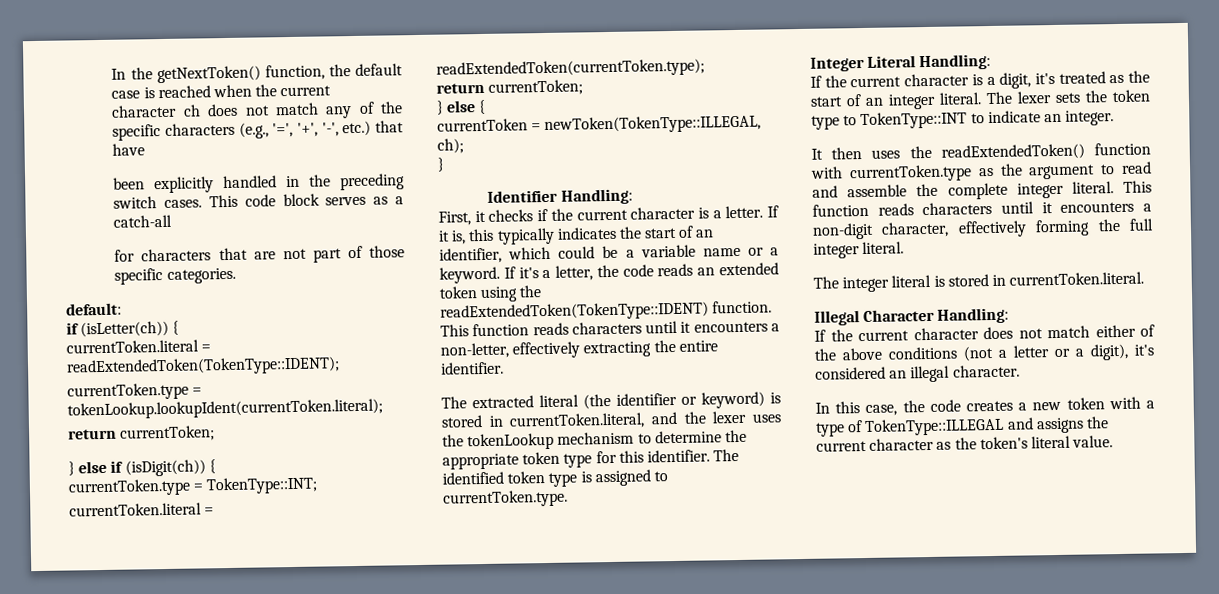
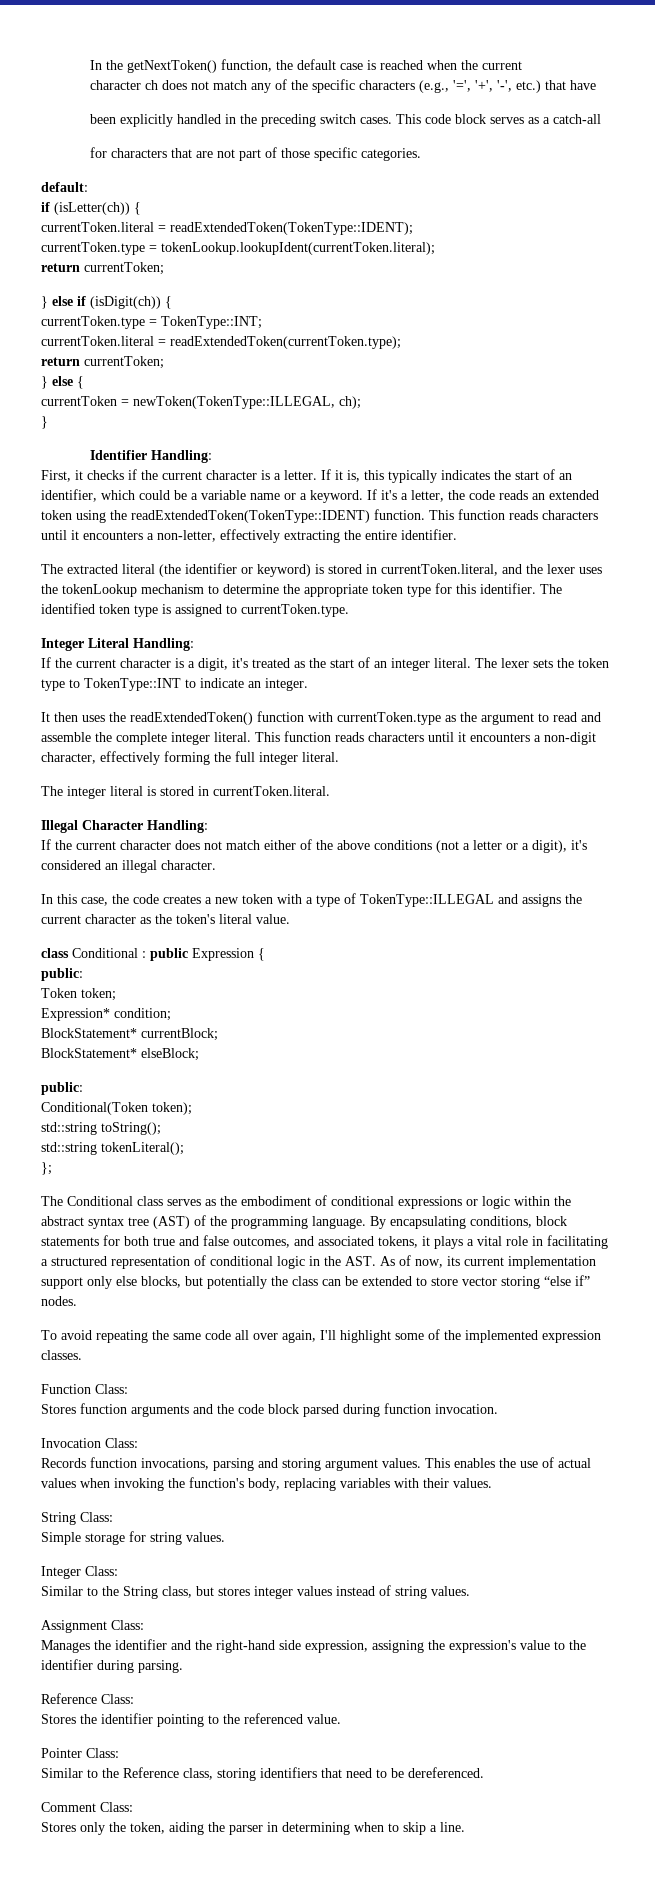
+ class Conditional : public Expression {
+ public:
+ Token token;
+ Expression* condition;
+ BlockStatement* currentBlock;
+ BlockStatement* elseBlock;
+ public:
+ Conditional(Token token);
+ std::string toString();
+ std::string tokenLiteral();
+ };
+ The Conditional class serves as the embodiment of conditional expressions or logic within the abstract syntax tree (AST) of the programming language. By encapsulating conditions, block statements for both true and false outcomes, and associated tokens, it plays a vital role in facilitating a structured representation of conditional logic in the AST. As of now, its current implementation support only else blocks, but potentially the class can be extended to store vector storing “else if” nodes.
+ To avoid repeating the same code all over again, I'll highlight some of the implemented expression classes.
+ Function Class:
+ Stores function arguments and the code block parsed during function invocation.
+ Invocation Class:
+ Records function invocations, parsing and storing argument values. This enables the use of actual values when invoking the function's body, replacing variables with their values.
+ String Class:
+ Simple storage for string values.
+ Integer Class:
+ Similar to the String class, but stores integer values instead of string values.
+ Assignment Class:
+ Manages the identifier and the right-hand side expression, assigning the expression's value to the identifier during parsing.
+ Reference Class:
+ Stores the identifier pointing to the referenced value.
+ Pointer Class:
+ Similar to the Reference class, storing identifiers that need to be dereferenced.
+ Comment Class:
+ Stores only the token, aiding the parser in determining when to skip a line.

